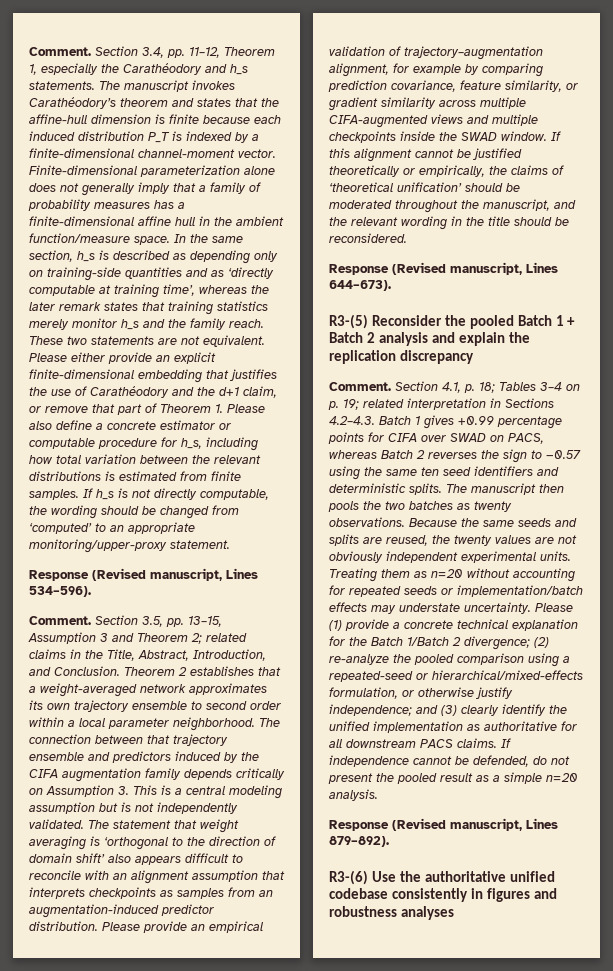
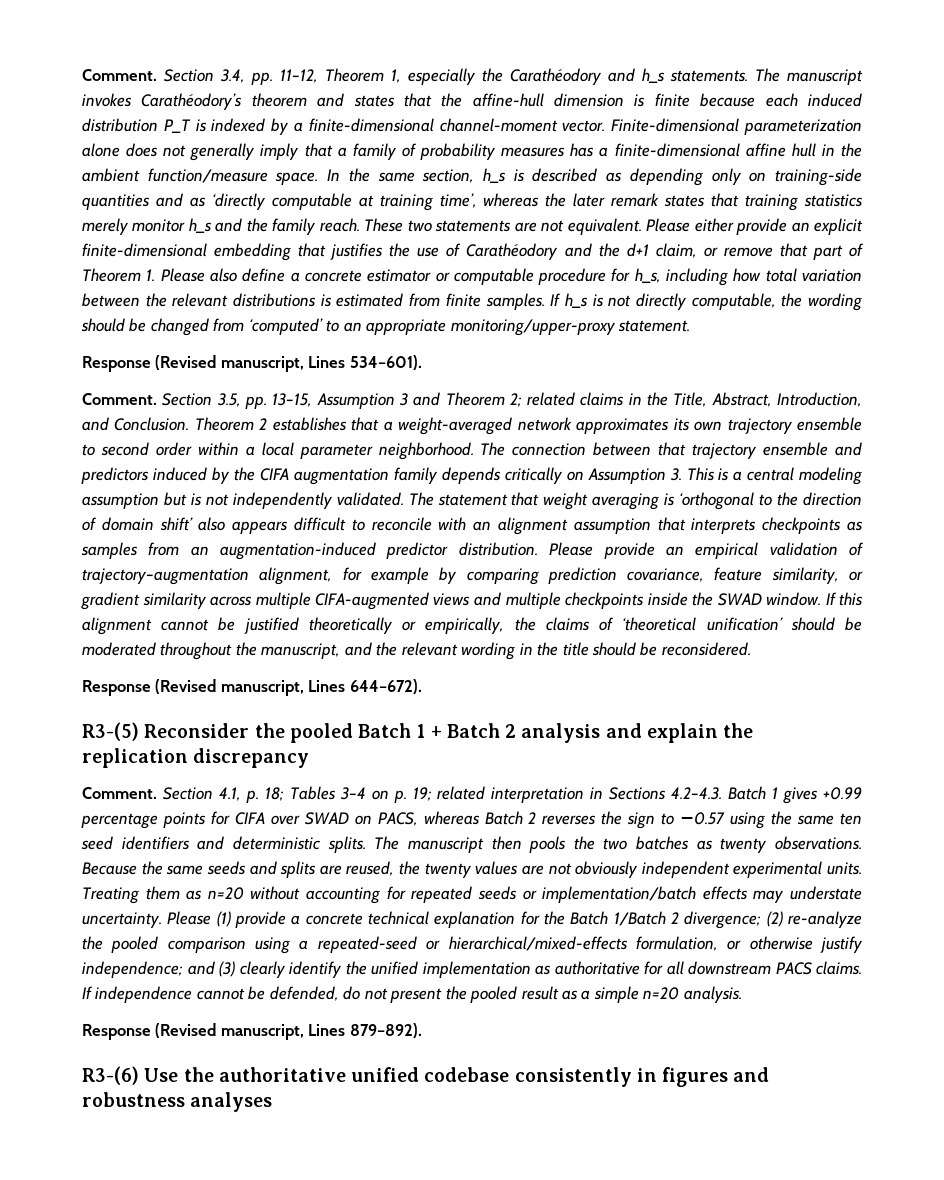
- Response (Revised manuscript, Lines 534–596).
+ Response (Revised manuscript, Lines 534–601).
- Response (Revised manuscript, Lines 644–673).
+ Response (Revised manuscript, Lines 644–672).

